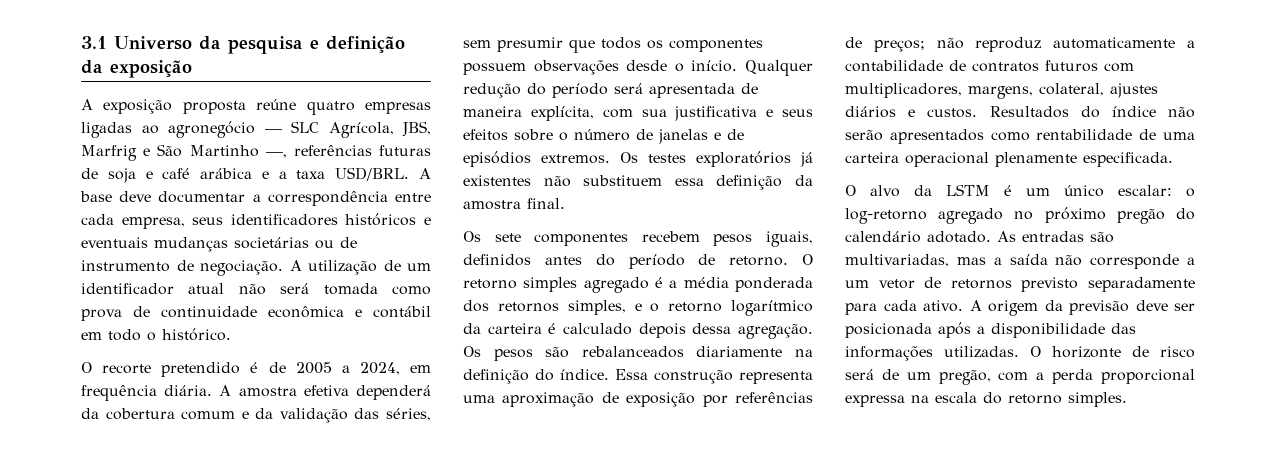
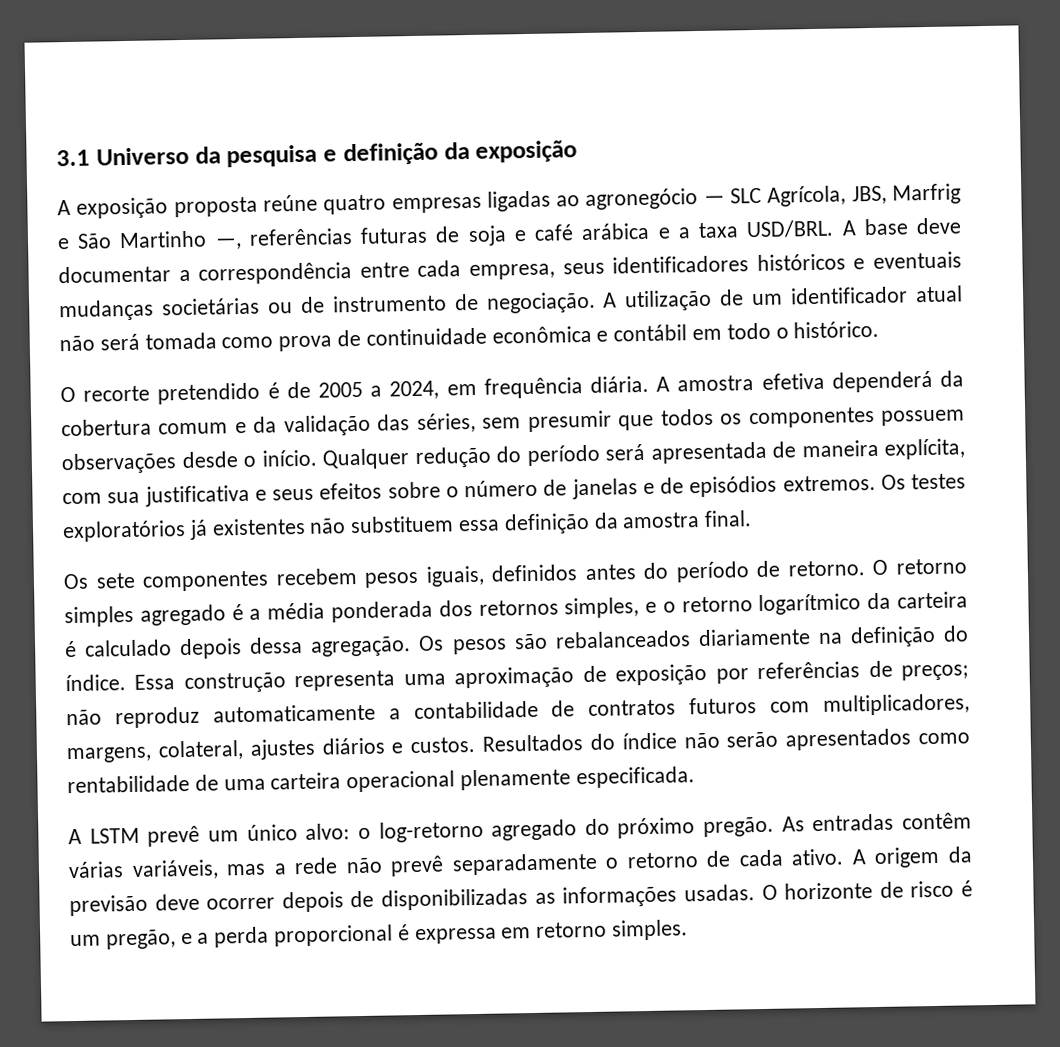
- O alvo da LSTM é um único escalar: o log-retorno agregado no próximo pregão do calendário adotado. As entradas são multivariadas, mas a saída não corresponde a um vetor de retornos previsto separadamente para cada ativo.
+ A LSTM prevê um único alvo: o log-retorno agregado do próximo pregão. As entradas contêm várias variáveis, mas a rede não prevê separadamente o retorno de cada ativo.
- A origem da previsão deve ser posicionada após a disponibilidade das informações utilizadas.
+ A origem da previsão deve ocorrer depois de disponibilizadas as informações usadas.
- O horizonte de risco será de um pregão, com a perda proporcional expressa na escala do retorno simples.
+ O horizonte de risco é um pregão, e a perda proporcional é expressa em retorno simples.

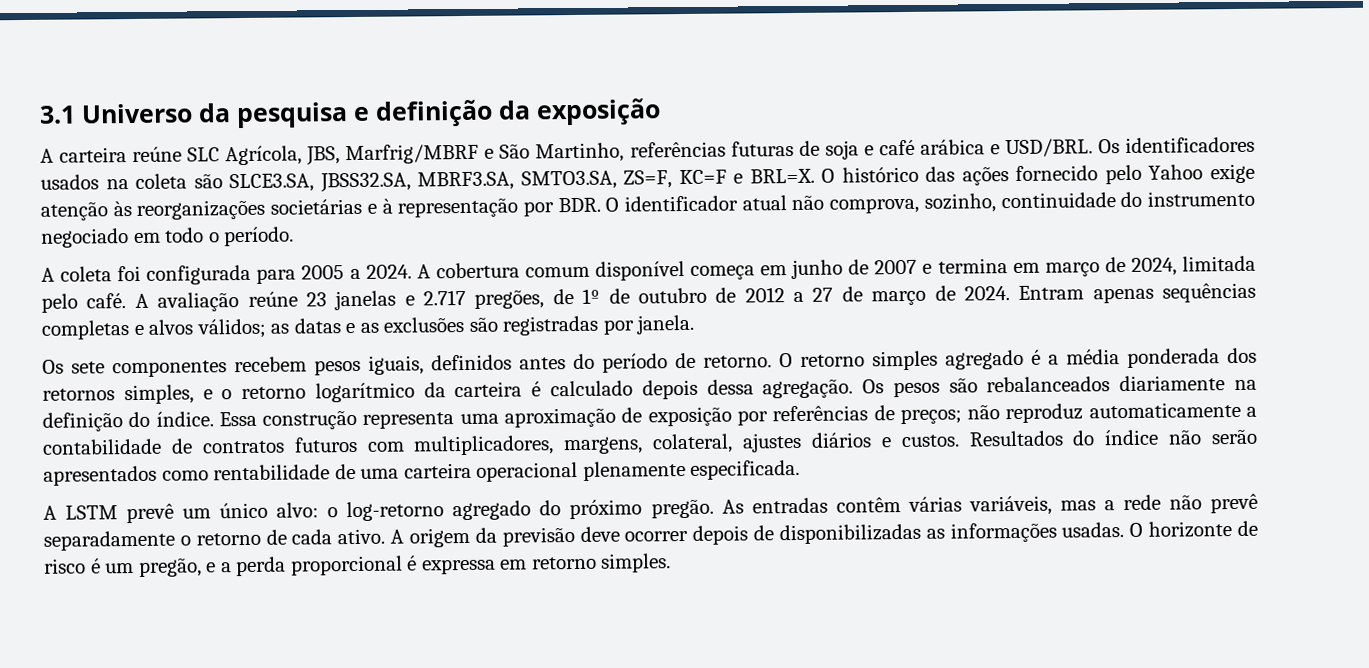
- A exposição proposta reúne quatro empresas ligadas ao agronegócio — SLC Agrícola, JBS, Marfrig e São Martinho —, referências futuras de soja e café arábica e a taxa USD/BRL. A base deve documentar a correspondência entre cada empresa, seus identificadores históricos e eventuais mudanças societárias ou de instrumento de negociação. A utilização de um identificador atual não será tomada como prova de continuidade econômica e contábil em todo o histórico.
- O recorte pretendido é de 2005 a 2024, em frequência diária. A amostra efetiva dependerá da cobertura comum e da validação das séries, sem presumir que todos os componentes possuem observações desde o início. Qualquer redução do período será apresentada de maneira explícita, com sua justificativa e seus efeitos sobre o número de janelas e de episódios extremos. Os testes exploratórios já existentes não substituem essa definição da amostra final.
+ A carteira reúne SLC Agrícola, JBS, Marfrig/MBRF e São Martinho, referências futuras de soja e café arábica e USD/BRL. Os identificadores usados na coleta são SLCE3.SA, JBSS32.SA, MBRF3.SA, SMTO3.SA, ZS=F, KC=F e BRL=X. O histórico das ações fornecido pelo Yahoo exige atenção às reorganizações societárias e à representação por BDR. O identificador atual não comprova, sozinho, continuidade do instrumento negociado em todo o período.
+ A coleta foi configurada para 2005 a 2024. A cobertura comum disponível começa em junho de 2007 e termina em março de 2024, limitada pelo café. A avaliação reúne 23 janelas e 2.717 pregões, de 1º de outubro de 2012 a 27 de março de 2024. Entram apenas sequências completas e alvos válidos; as datas e as exclusões são registradas por janela.

